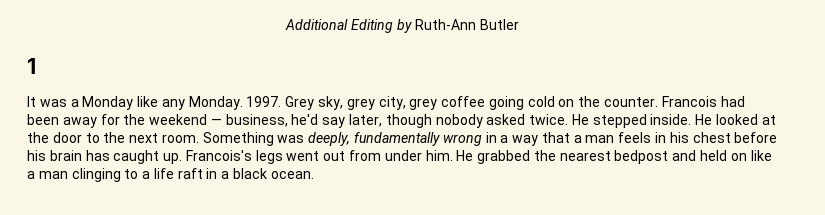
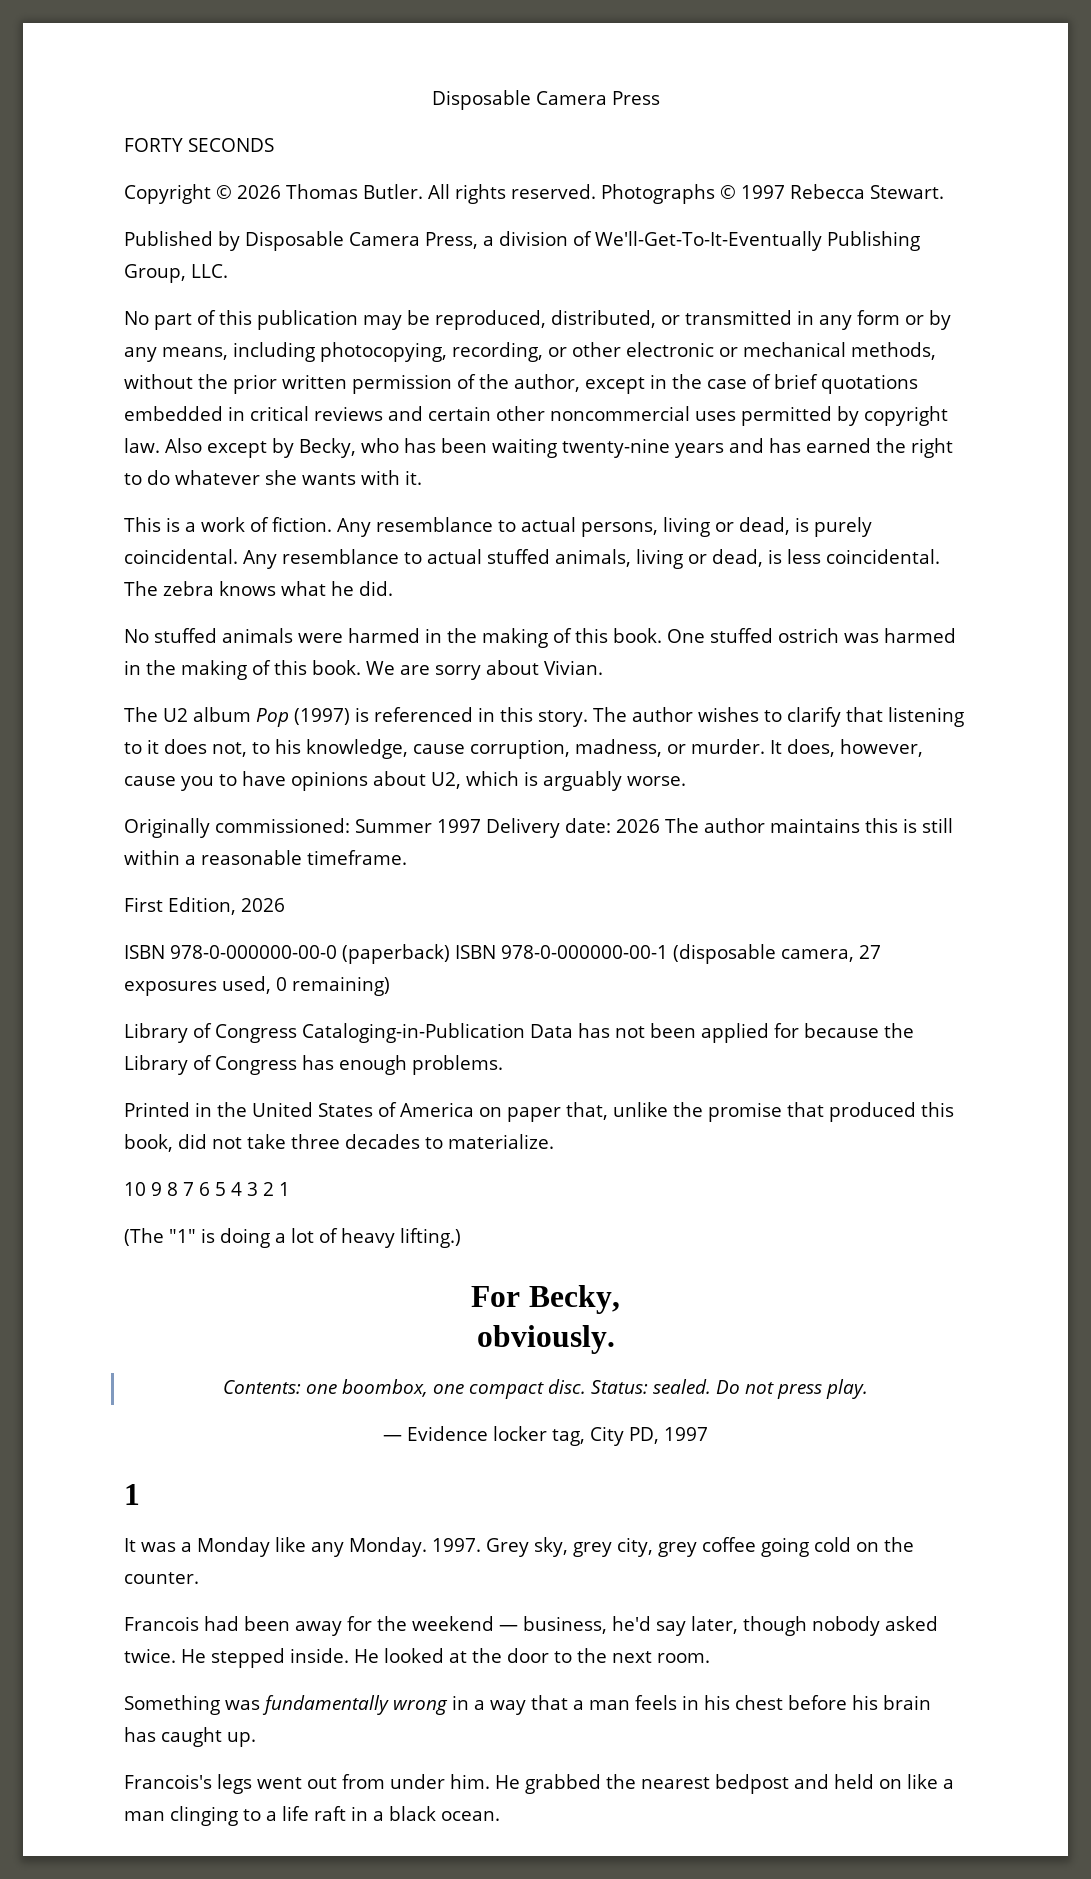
- Additional Editing by Ruth-Ann Butler
+ Disposable Camera Press
+ FORTY SECONDS
+ Copyright © 2026 Thomas Butler. All rights reserved. Photographs © 1997 Rebecca Stewart.
+ Published by Disposable Camera Press, a division of We'll-Get-To-It-Eventually Publishing Group, LLC.
+ No part of this publication may be reproduced, distributed, or transmitted in any form or by any means, including photocopying, recording, or other electronic or mechanical methods, without the prior written permission of the author, except in the case of brief quotations embedded in critical reviews and certain other noncommercial uses permitted by copyright law. Also except by Becky, who has been waiting twenty-nine years and has earned the right to do whatever she wants with it.
+ This is a work of fiction. Any resemblance to actual persons, living or dead, is purely coincidental. Any resemblance to actual stuffed animals, living or dead, is less coincidental. The zebra knows what he did.
+ No stuffed animals were harmed in the making of this book. One stuffed ostrich was harmed in the making of this book. We are sorry about Vivian.
+ The U2 album Pop (1997) is referenced in this story. The author wishes to clarify that listening to it does not, to his knowledge, cause corruption, madness, or murder. It does, however, cause you to have opinions about U2, which is arguably worse.
+ Originally commissioned: Summer 1997 Delivery date: 2026 The author maintains this is still within a reasonable timeframe.
+ First Edition, 2026
+ ISBN 978-0-000000-00-0 (paperback) ISBN 978-0-000000-00-1 (disposable camera, 27 exposures used, 0 remaining)
+ Library of Congress Cataloging-in-Publication Data has not been applied for because the Library of Congress has enough problems.
+ Printed in the United States of America on paper that, unlike the promise that produced this book, did not take three decades to materialize.
+ 10 9 8 7 6 5 4 3 2 1
+ (The "1" is doing a lot of heavy lifting.)
+ For Becky,
+ obviously.
+ Contents: one boombox, one compact disc. Status: sealed. Do not press play.
+ — Evidence locker tag, City PD, 1997
- Grey sky, grey city, grey coffee going cold on the counter. Francois had been away for the weekend — business, he'd say later, though nobody asked twice.
+ Grey sky, grey city, grey coffee going cold on the counter.
+ Francois had been away for the weekend — business, he'd say later, though nobody asked twice.
- He looked at the door to the next room. Something was deeply, fundamentally wrong in a way that a man feels in his chest before his brain has caught up. Francois's legs went out from under him.
+ He looked at the door to the next room.
+ Something was fundamentally wrong in a way that a man feels in his chest before his brain has caught up.
+ Francois's legs went out from under him.

